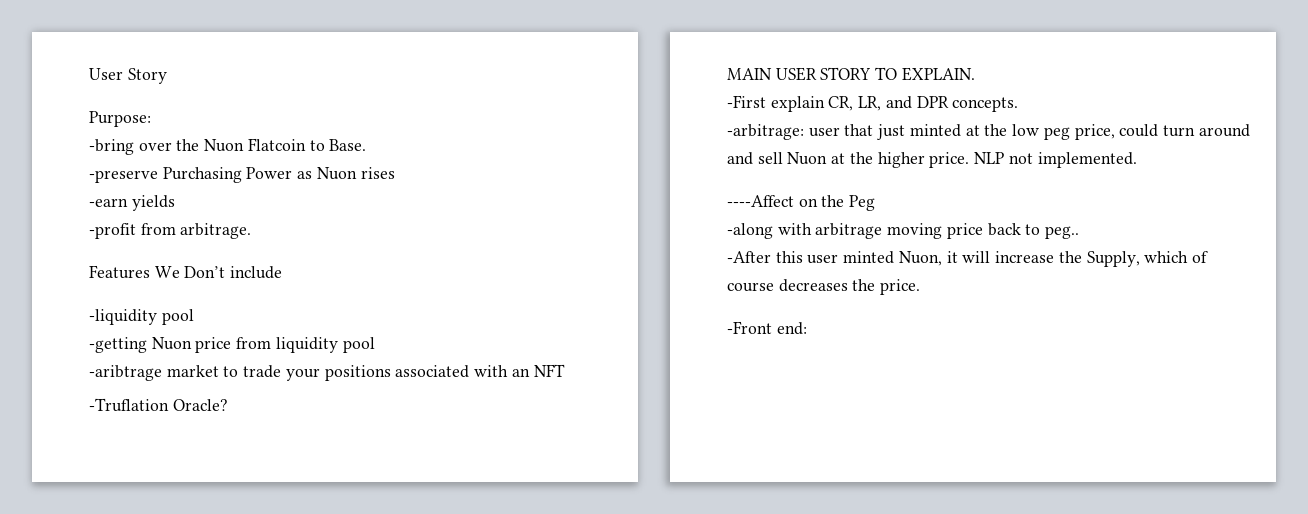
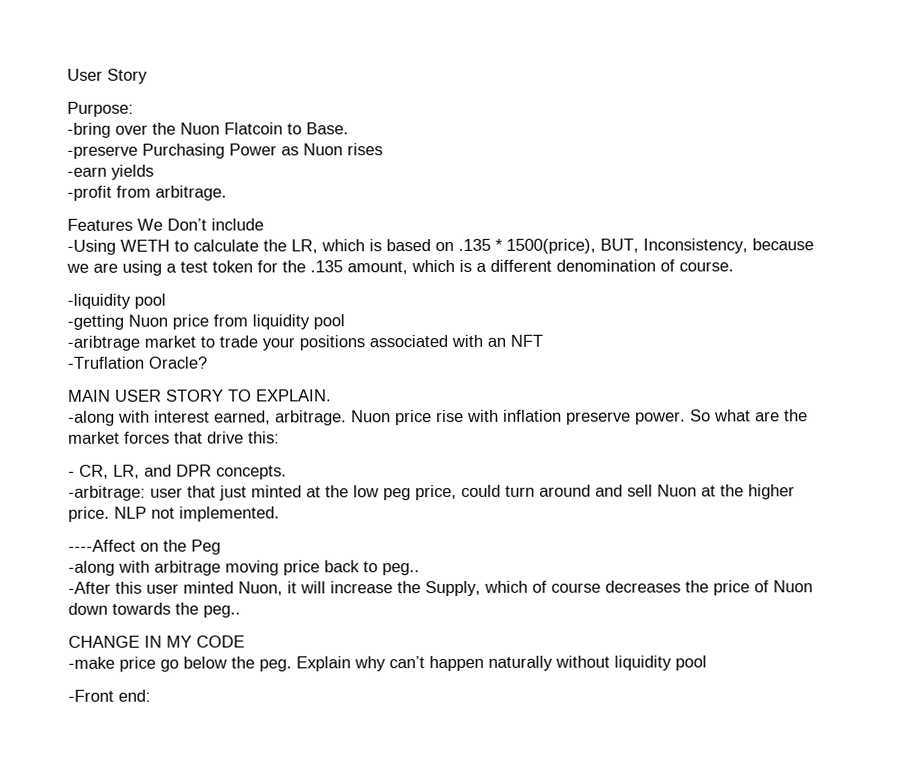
+ -Using WETH to calculate the LR, which is based on .135 * 1500(price), BUT, Inconsistency, because we are using a test token for the .135 amount, which is a different denomination of course.
- -First explain CR, LR, and DPR concepts.
+ -along with interest earned, arbitrage. Nuon price rise with inflation preserve power. So what are the market forces that drive this:
+ - CR, LR, and DPR concepts.
- -After this user minted Nuon, it will increase the Supply, which of course decreases the price.
+ -After this user minted Nuon, it will increase the Supply, which of course decreases the price of Nuon down towards the peg..
+ CHANGE IN MY CODE
+ -make price go below the peg. Explain why can’t happen naturally without liquidity pool

